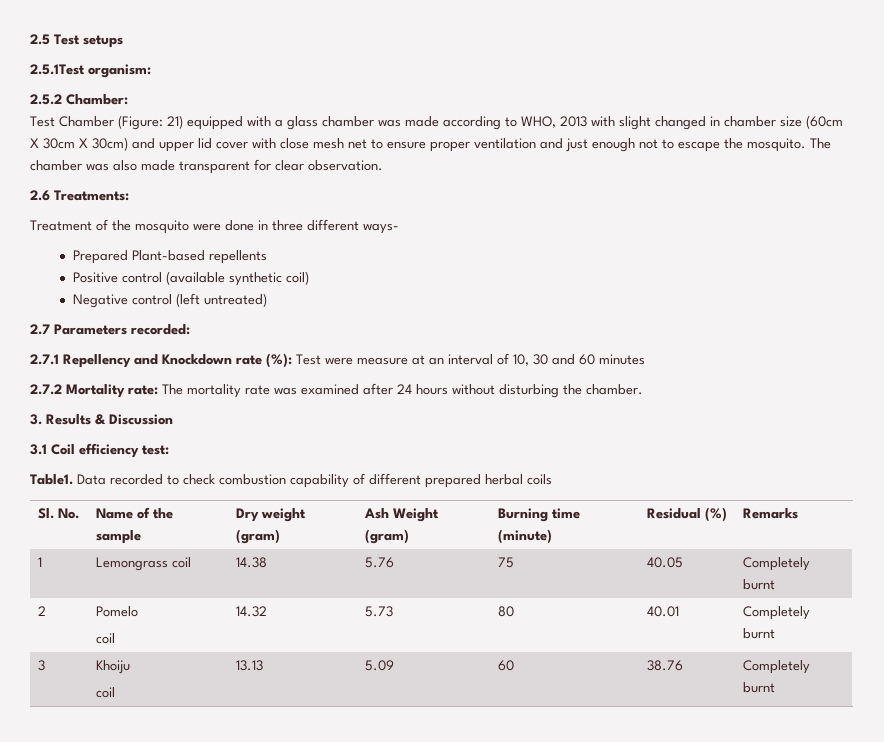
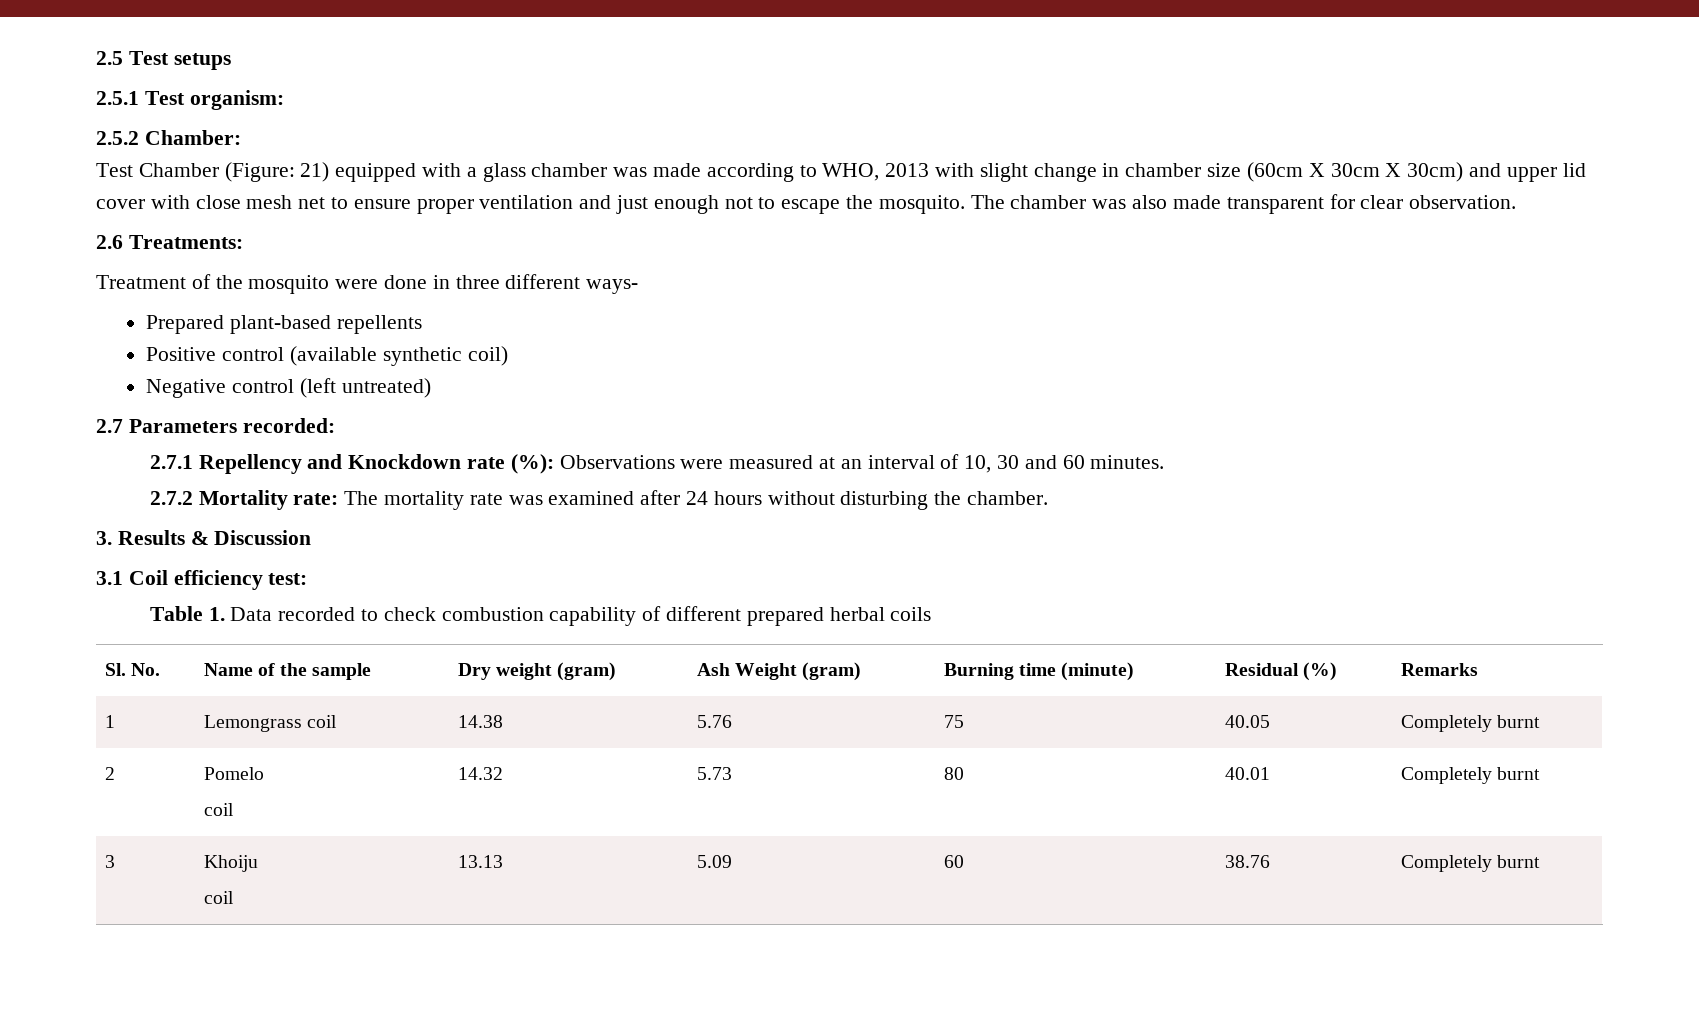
- 2.5.1Test organism:
+ 2.5.1 Test organism:
- Test Chamber (Figure: 21) equipped with a glass chamber was made according to WHO, 2013 with slight changed in chamber size (60cm X 30cm X 30cm) and upper lid cover with close mesh net to ensure proper ventilation and just enough not to escape the mosquito.
+ Test Chamber (Figure: 21) equipped with a glass chamber was made according to WHO, 2013 with slight change in chamber size (60cm X 30cm X 30cm) and upper lid cover with close mesh net to ensure proper ventilation and just enough not to escape the mosquito.
- Prepared Plant-based repellents
+ Prepared plant-based repellents
- 2.7.1 Repellency and Knockdown rate (%): Test were measure at an interval of 10, 30 and 60 minutes
+ 2.7.1 Repellency and Knockdown rate (%): Observations were measured at an interval of 10, 30 and 60 minutes.
- Table1. Data recorded to check combustion capability of different prepared herbal coils
+ Table 1. Data recorded to check combustion capability of different prepared herbal coils

